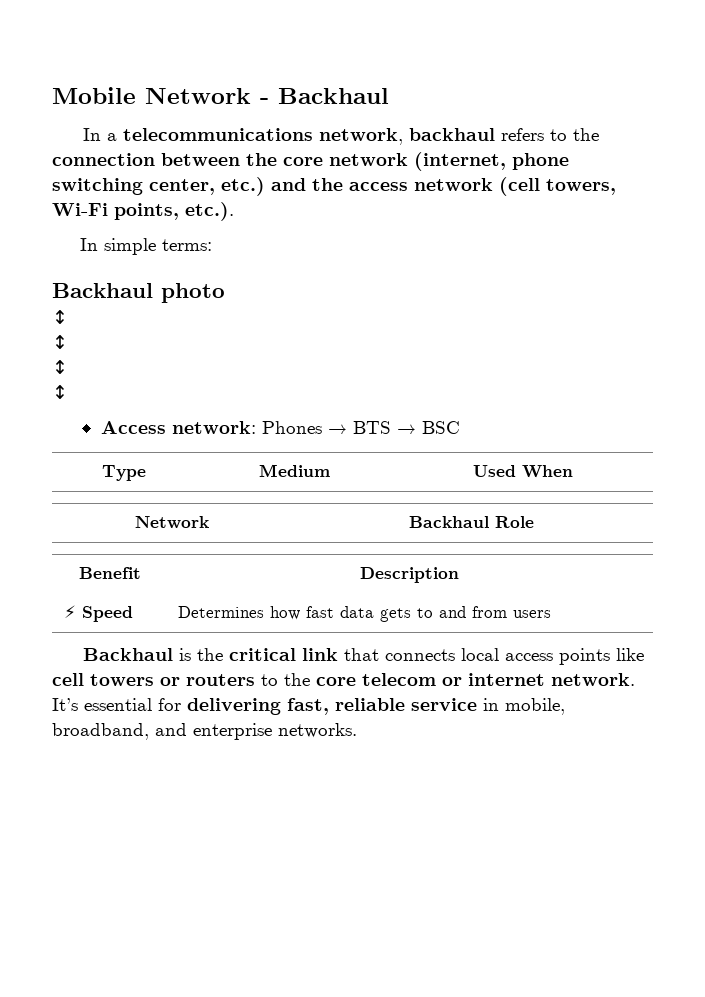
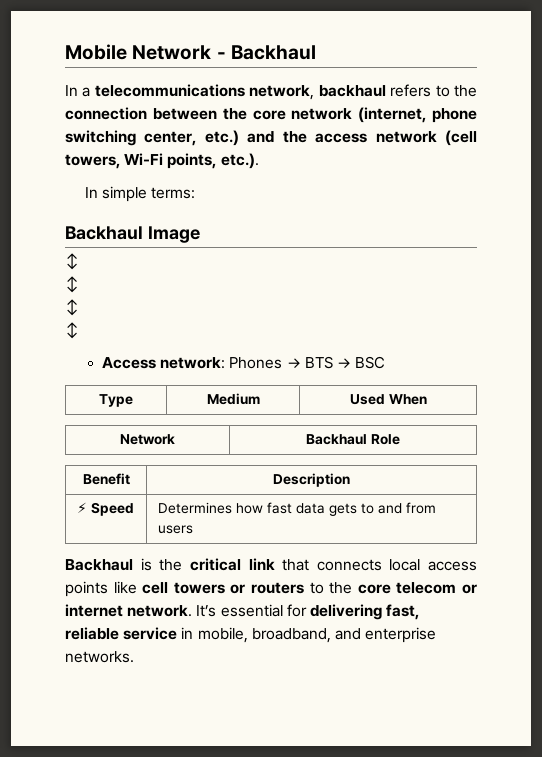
- Backhaul photo
+ Backhaul Image

